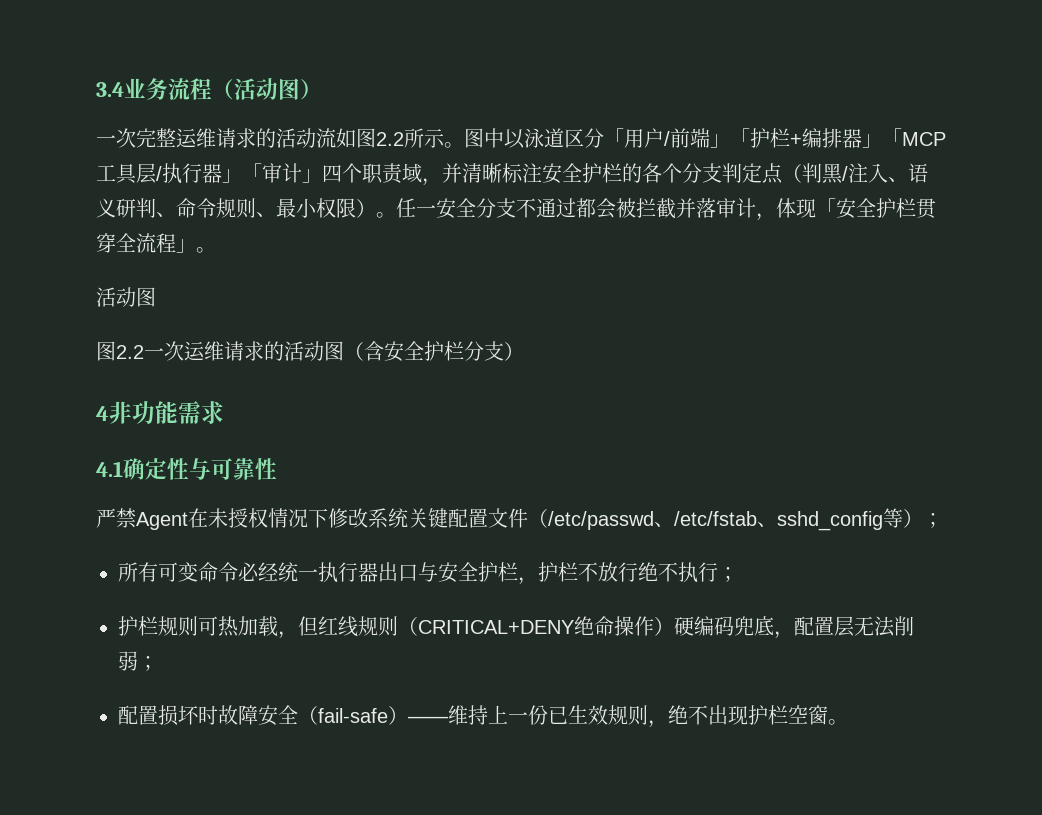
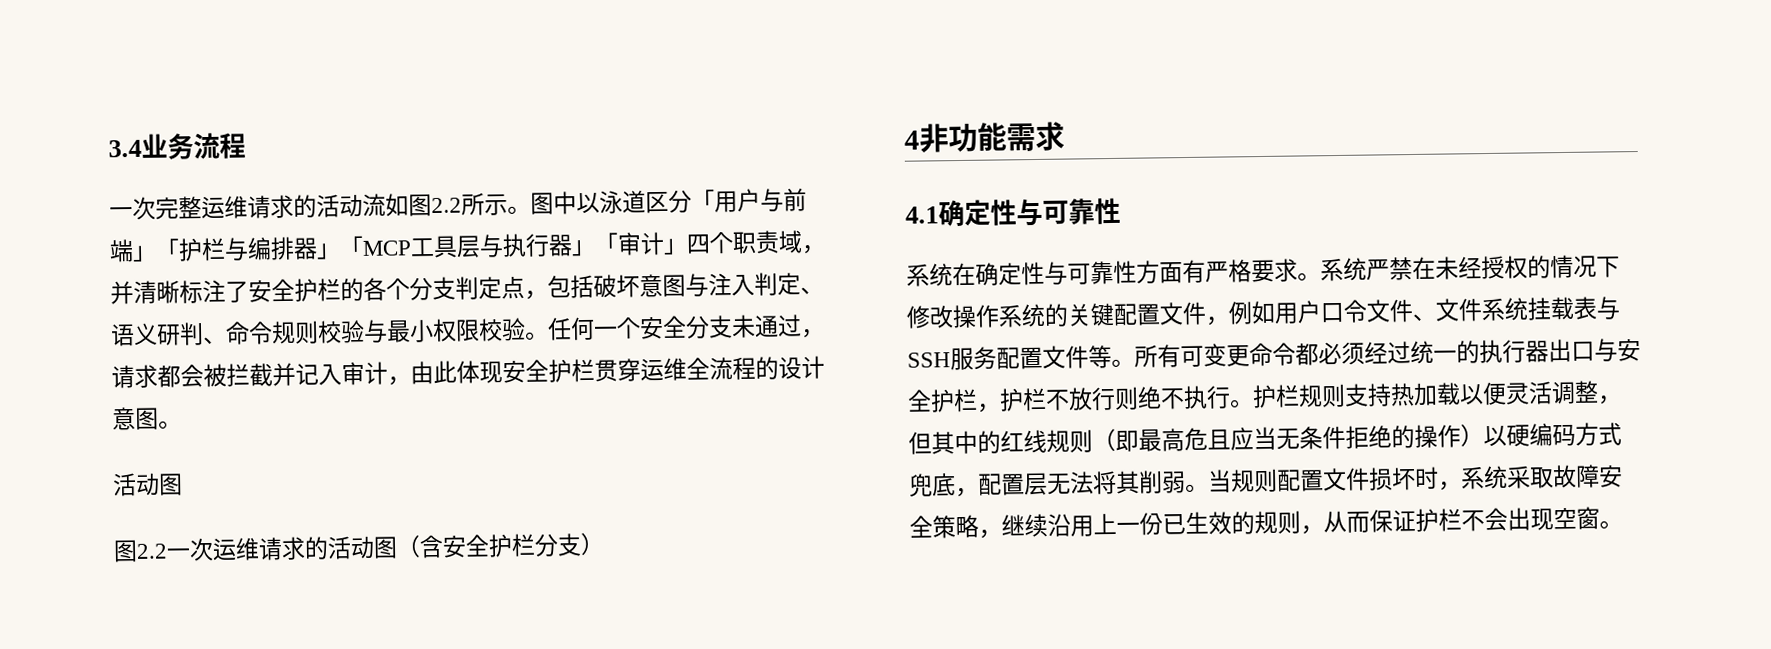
- 3.4业务流程（活动图）
+ 3.4业务流程
- 图中以泳道区分「用户/前端」「护栏+编排器」「MCP工具层/执行器」「审计」四个职责域，并清晰标注安全护栏的各个分支判定点（判黑/注入、语义研判、命令规则、最小权限）。任一安全分支不通过都会被拦截并落审计，体现「安全护栏贯穿全流程」。
+ 图中以泳道区分「用户与前端」「护栏与编排器」「MCP工具层与执行器」「审计」四个职责域，并清晰标注了安全护栏的各个分支判定点，包括破坏意图与注入判定、语义研判、命令规则校验与最小权限校验。任何一个安全分支未通过，请求都会被拦截并记入审计，由此体现安全护栏贯穿运维全流程的设计意图。
- 严禁Agent在未授权情况下修改系统关键配置文件（/etc/passwd、/etc/fstab、sshd_config等）；
- 所有可变命令必经统一执行器出口与安全护栏，护栏不放行绝不执行；
- 护栏规则可热加载，但红线规则（CRITICAL+DENY绝命操作）硬编码兜底，配置层无法削弱；
- 配置损坏时故障安全（fail-safe）——维持上一份已生效规则，绝不出现护栏空窗。
+ 系统在确定性与可靠性方面有严格要求。系统严禁在未经授权的情况下修改操作系统的关键配置文件，例如用户口令文件、文件系统挂载表与SSH服务配置文件等。所有可变更命令都必须经过统一的执行器出口与安全护栏，护栏不放行则绝不执行。护栏规则支持热加载以便灵活调整，但其中的红线规则（即最高危且应当无条件拒绝的操作）以硬编码方式兜底，配置层无法将其削弱。当规则配置文件损坏时，系统采取故障安全策略，继续沿用上一份已生效的规则，从而保证护栏不会出现空窗。

